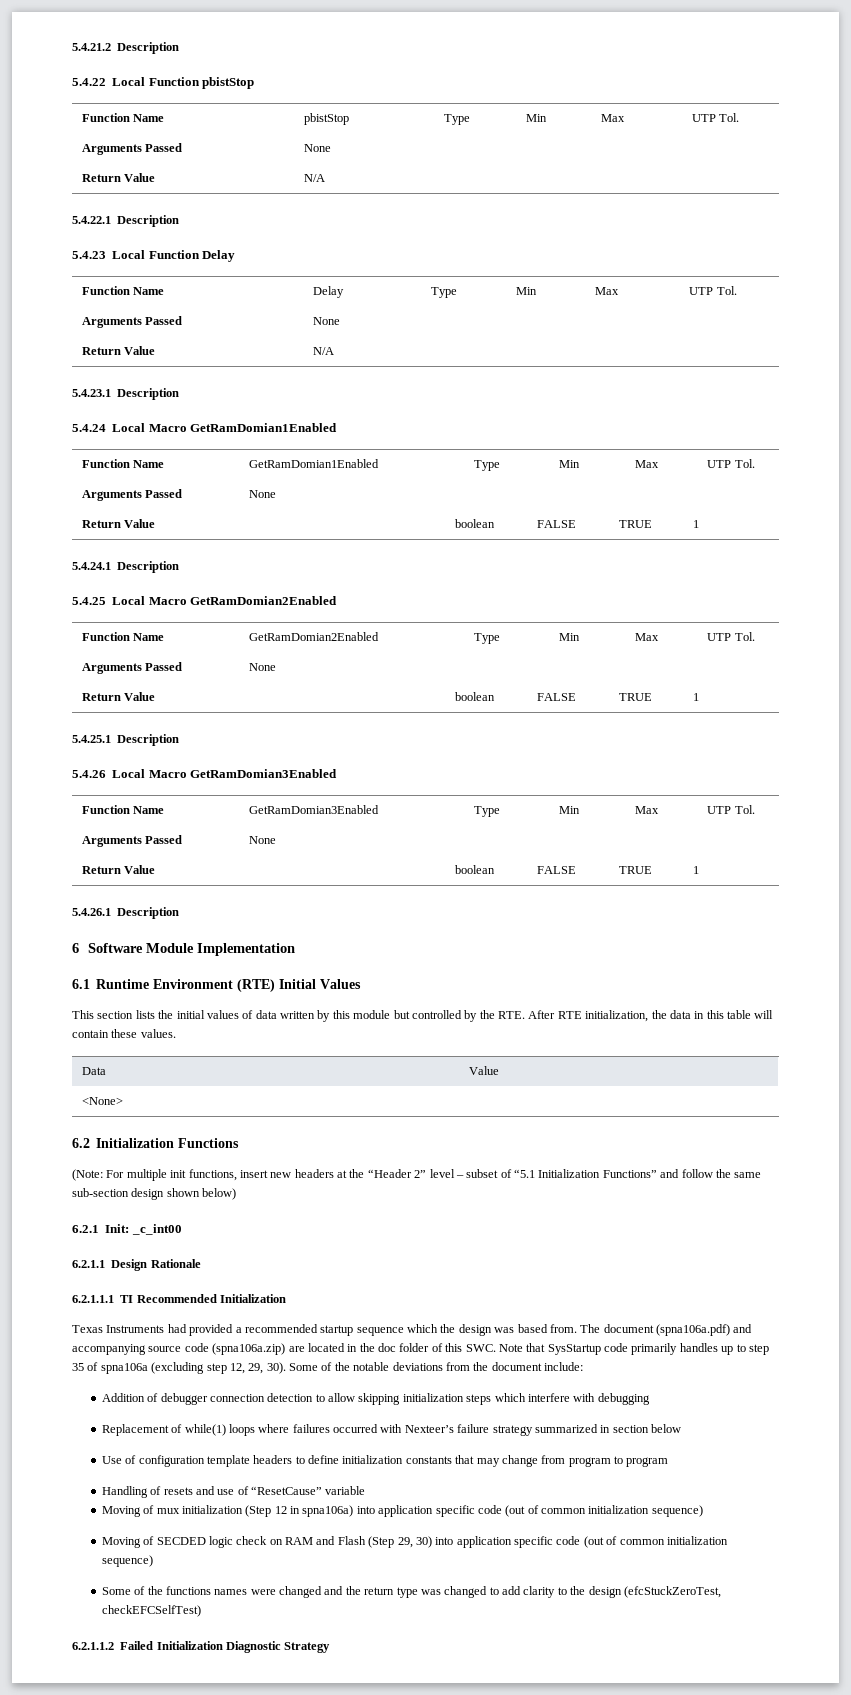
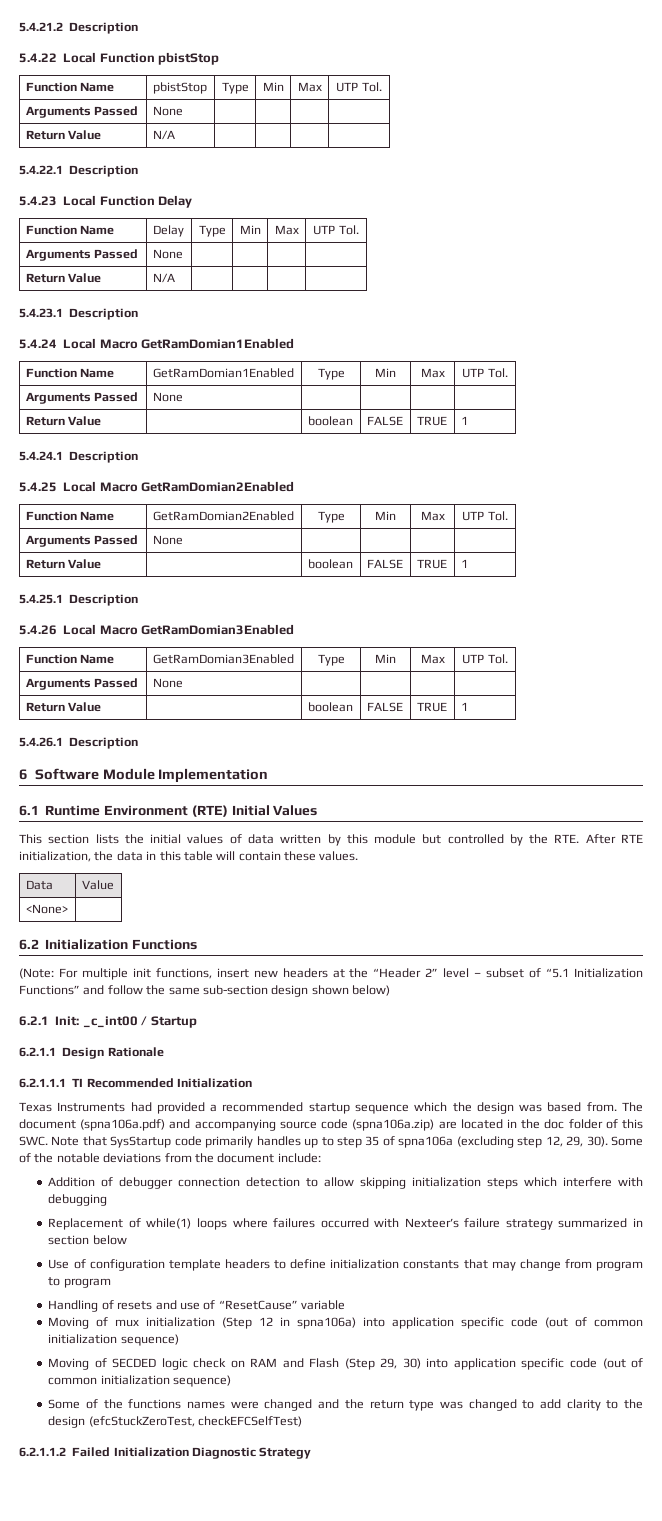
- 6.2.1 Init: _c_int00
+ 6.2.1 Init: _c_int00 / Startup

